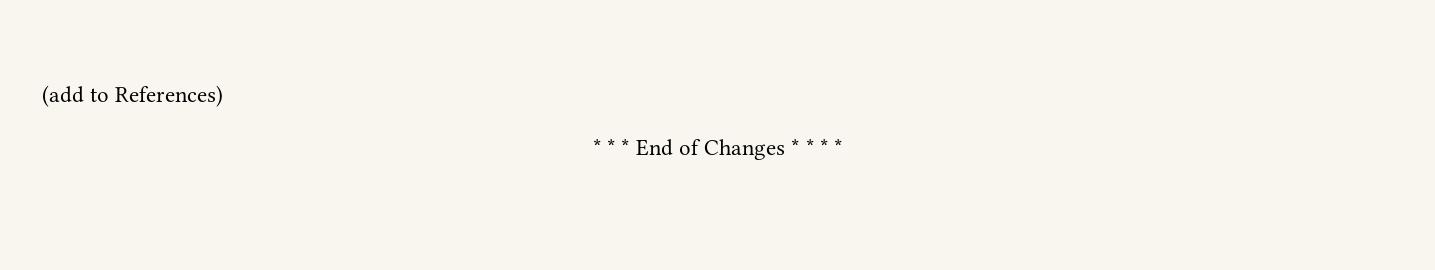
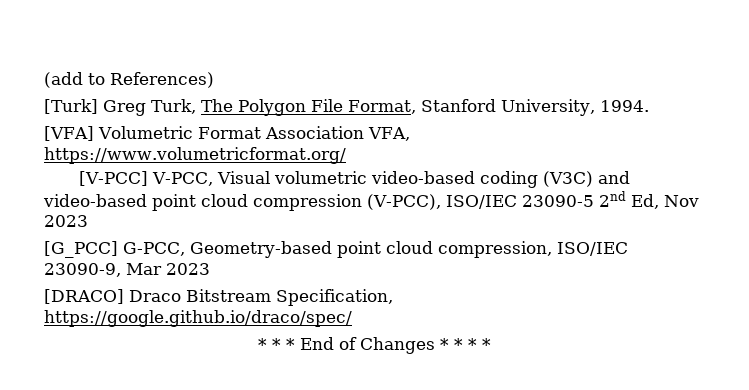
+ [Turk] Greg Turk, The Polygon File Format, Stanford University, 1994.
+ [VFA] Volumetric Format Association VFA, https://www.volumetricformat.org/
+ [V-PCC] V-PCC, Visual volumetric video-based coding (V3C) and video-based point cloud compression (V-PCC), ISO/IEC 23090-5 2nd Ed, Nov 2023
+ [G_PCC] G-PCC, Geometry-based point cloud compression, ISO/IEC 23090-9, Mar 2023
+ [DRACO] Draco Bitstream Specification, https://google.github.io/draco/spec/

